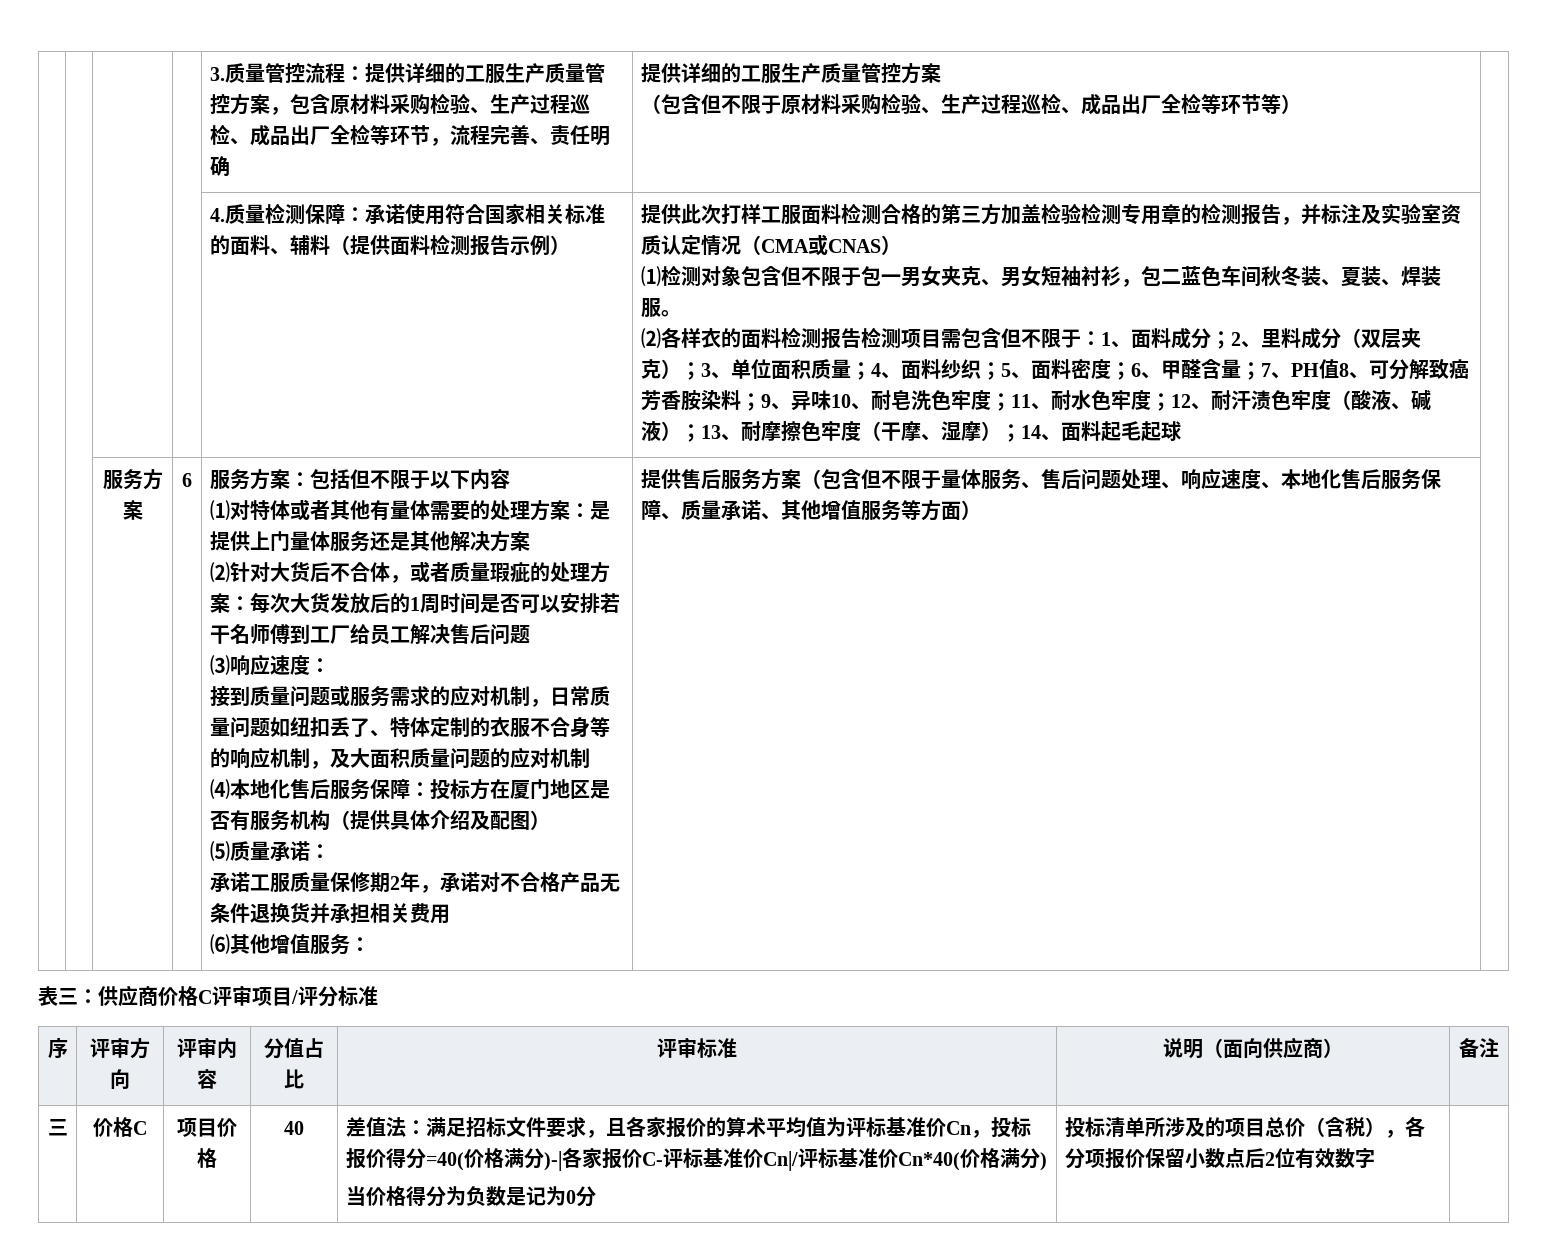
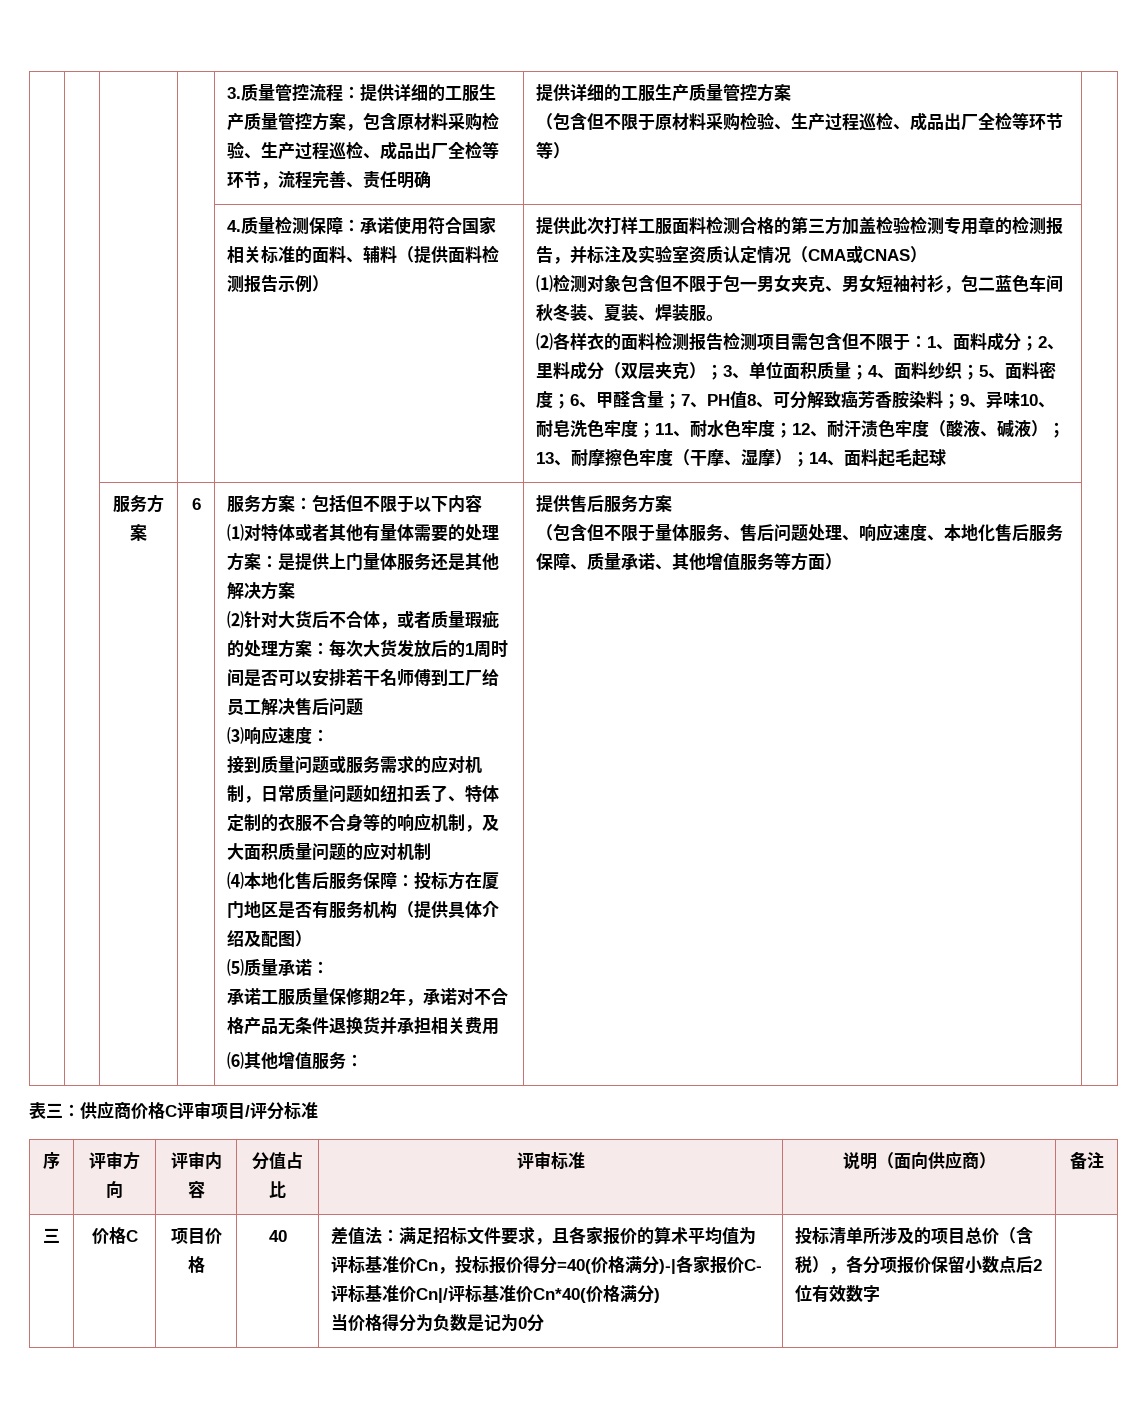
- 提供售后服务方案（包含但不限于量体服务、售后问题处理、响应速度、本地化售后服务保障、质量承诺、其他增值服务等方面）
+ 提供售后服务方案
+ （包含但不限于量体服务、售后问题处理、响应速度、本地化售后服务保障、质量承诺、其他增值服务等方面）

